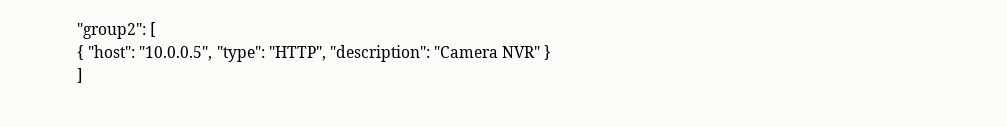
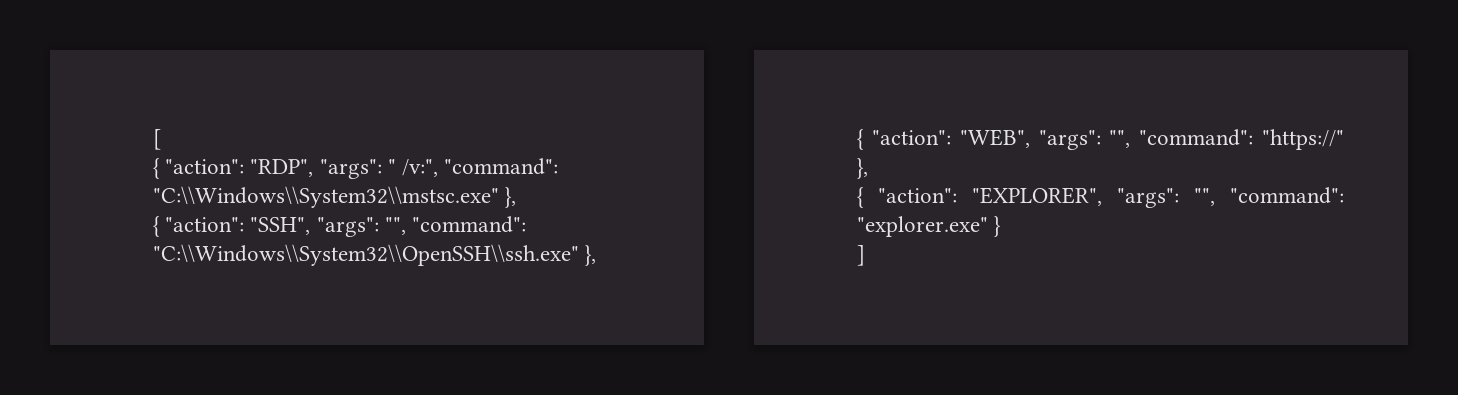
- "group2": [
+ [
- { "host": "10.0.0.5", "type": "HTTP", "description": "Camera NVR" }
+ { "action": "RDP", "args": " /v:", "command": "C:\\Windows\\System32\\mstsc.exe" },
+ { "action": "SSH", "args": "", "command": "C:\\Windows\\System32\\OpenSSH\\ssh.exe" },
+ { "action": "WEB", "args": "", "command": "https://" },
+ { "action": "EXPLORER", "args": "", "command": "explorer.exe" }

